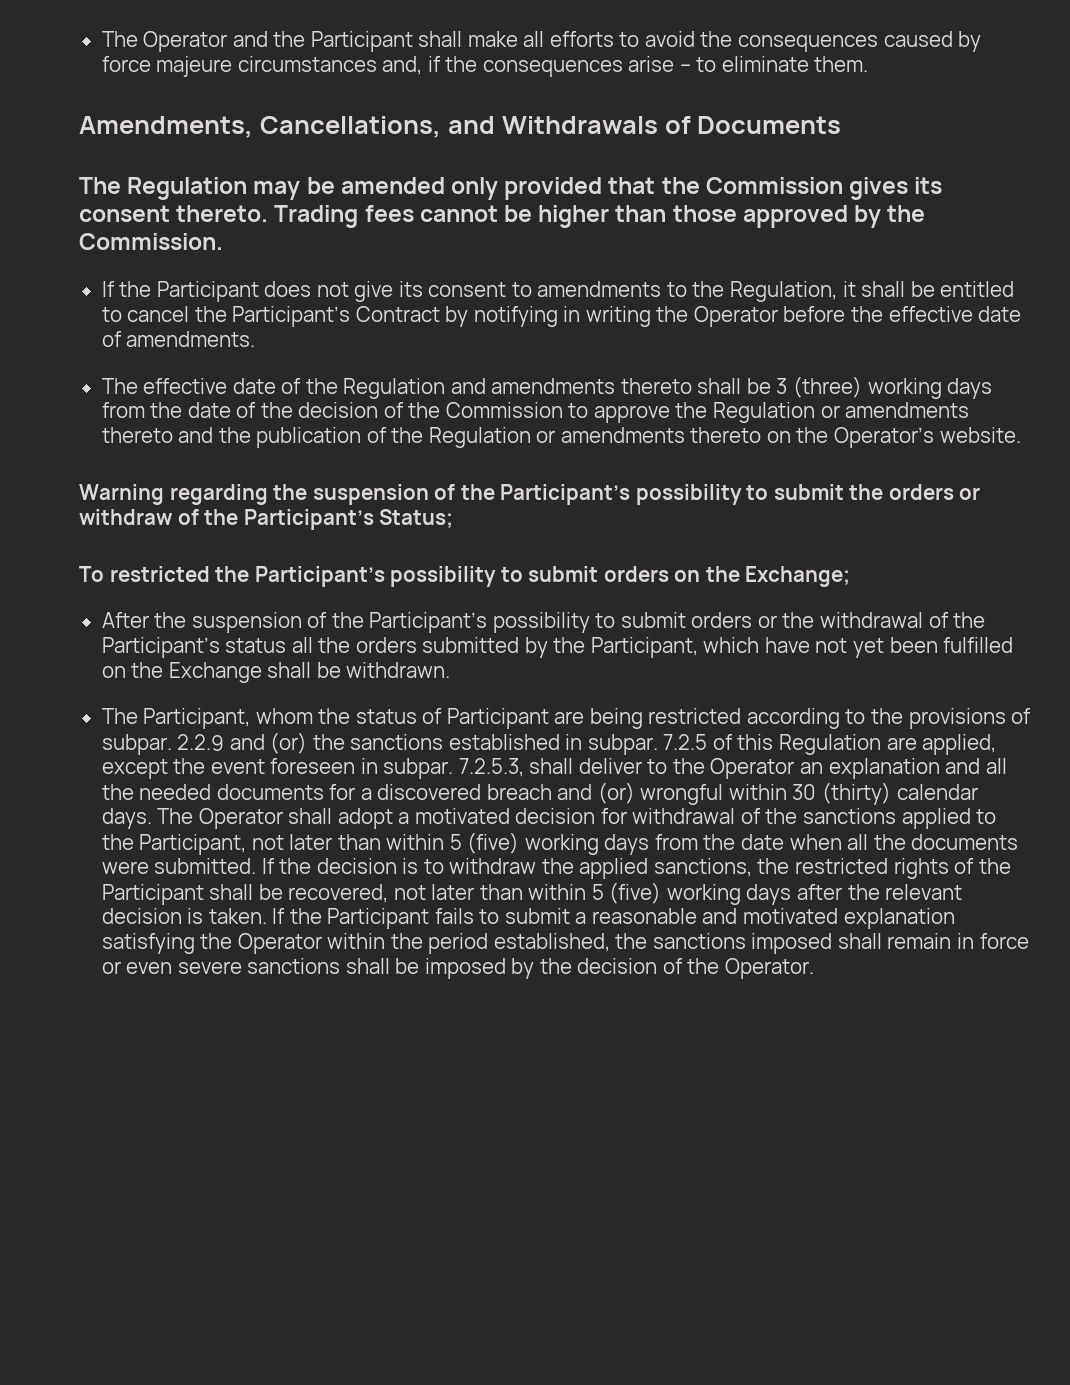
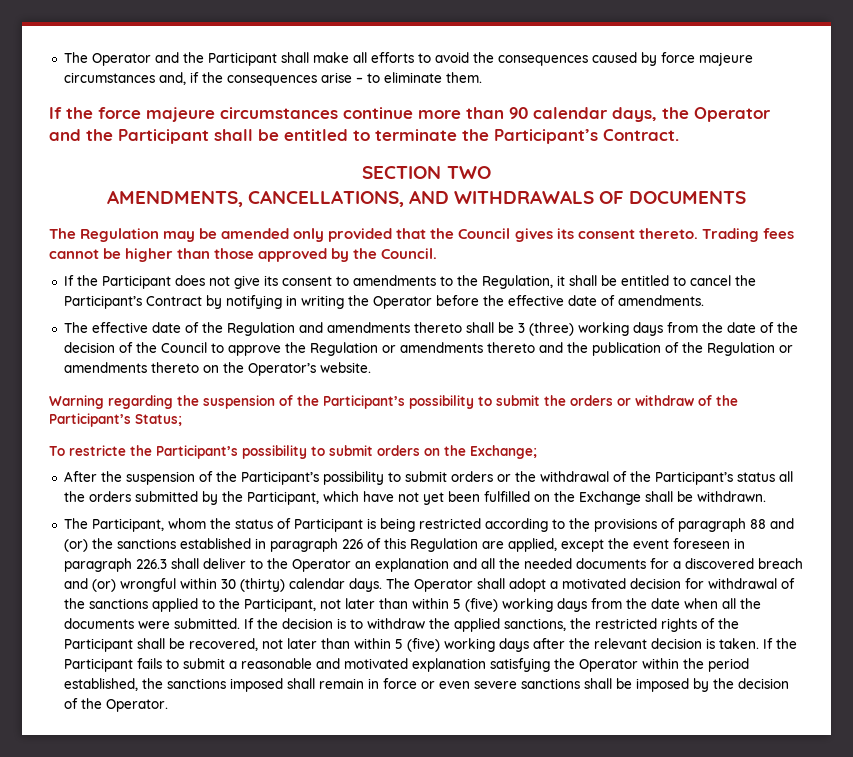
- Amendments, Cancellations, and Withdrawals of Documents
+ If the force majeure circumstances continue more than 90 calendar days, the Operator and the Participant shall be entitled to terminate the Participant’s Contract.
+ SECTION TWO
+ AMENDMENTS, CANCELLATIONS, AND WITHDRAWALS OF DOCUMENTS
- The Regulation may be amended only provided that the Commission gives its consent thereto.
+ The Regulation may be amended only provided that the Council gives its consent thereto.
- Trading fees cannot be higher than those approved by the Commission.
+ Trading fees cannot be higher than those approved by the Council.
- The effective date of the Regulation and amendments thereto shall be 3 (three) working days from the date of the decision of the Commission to approve the Regulation or amendments thereto and the publication of the Regulation or amendments thereto on the Operator’s website.
+ The effective date of the Regulation and amendments thereto shall be 3 (three) working days from the date of the decision of the Council to approve the Regulation or amendments thereto and the publication of the Regulation or amendments thereto on the Operator’s website.
- To restricted the Participant’s possibility to submit orders on the Exchange;
+ To restricte the Participant’s possibility to submit orders on the Exchange;
- The Participant, whom the status of Participant are being restricted according to the provisions of subpar. 2.2.9 and (or) the sanctions established in subpar. 7.2.5 of this Regulation are applied, except the event foreseen in subpar. 7.2.5.3, shall deliver to the Operator an explanation and all the needed documents for a discovered breach and (or) wrongful within 30 (thirty) calendar days.
+ The Participant, whom the status of Participant is being restricted according to the provisions of paragraph 88 and (or) the sanctions established in paragraph 226 of this Regulation are applied, except the event foreseen in paragraph 226.3 shall deliver to the Operator an explanation and all the needed documents for a discovered breach and (or) wrongful within 30 (thirty) calendar days.

